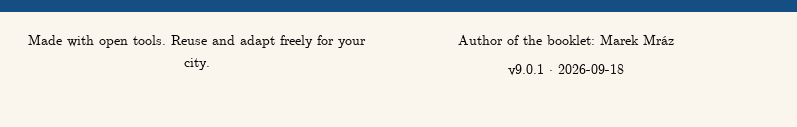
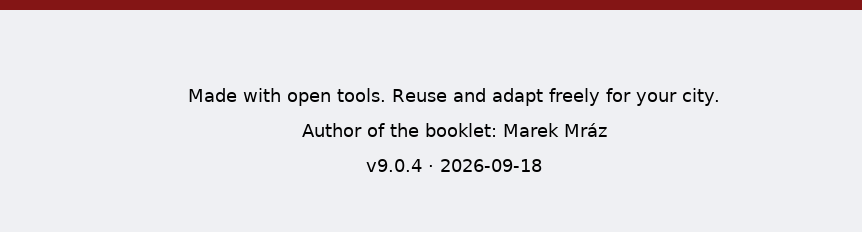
- v9.0.1 · 2026-09-18
+ v9.0.4 · 2026-09-18

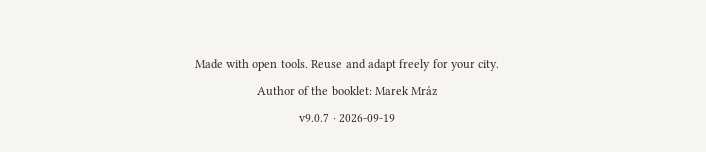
- v9.0.4 · 2026-09-18
+ v9.0.7 · 2026-09-19

